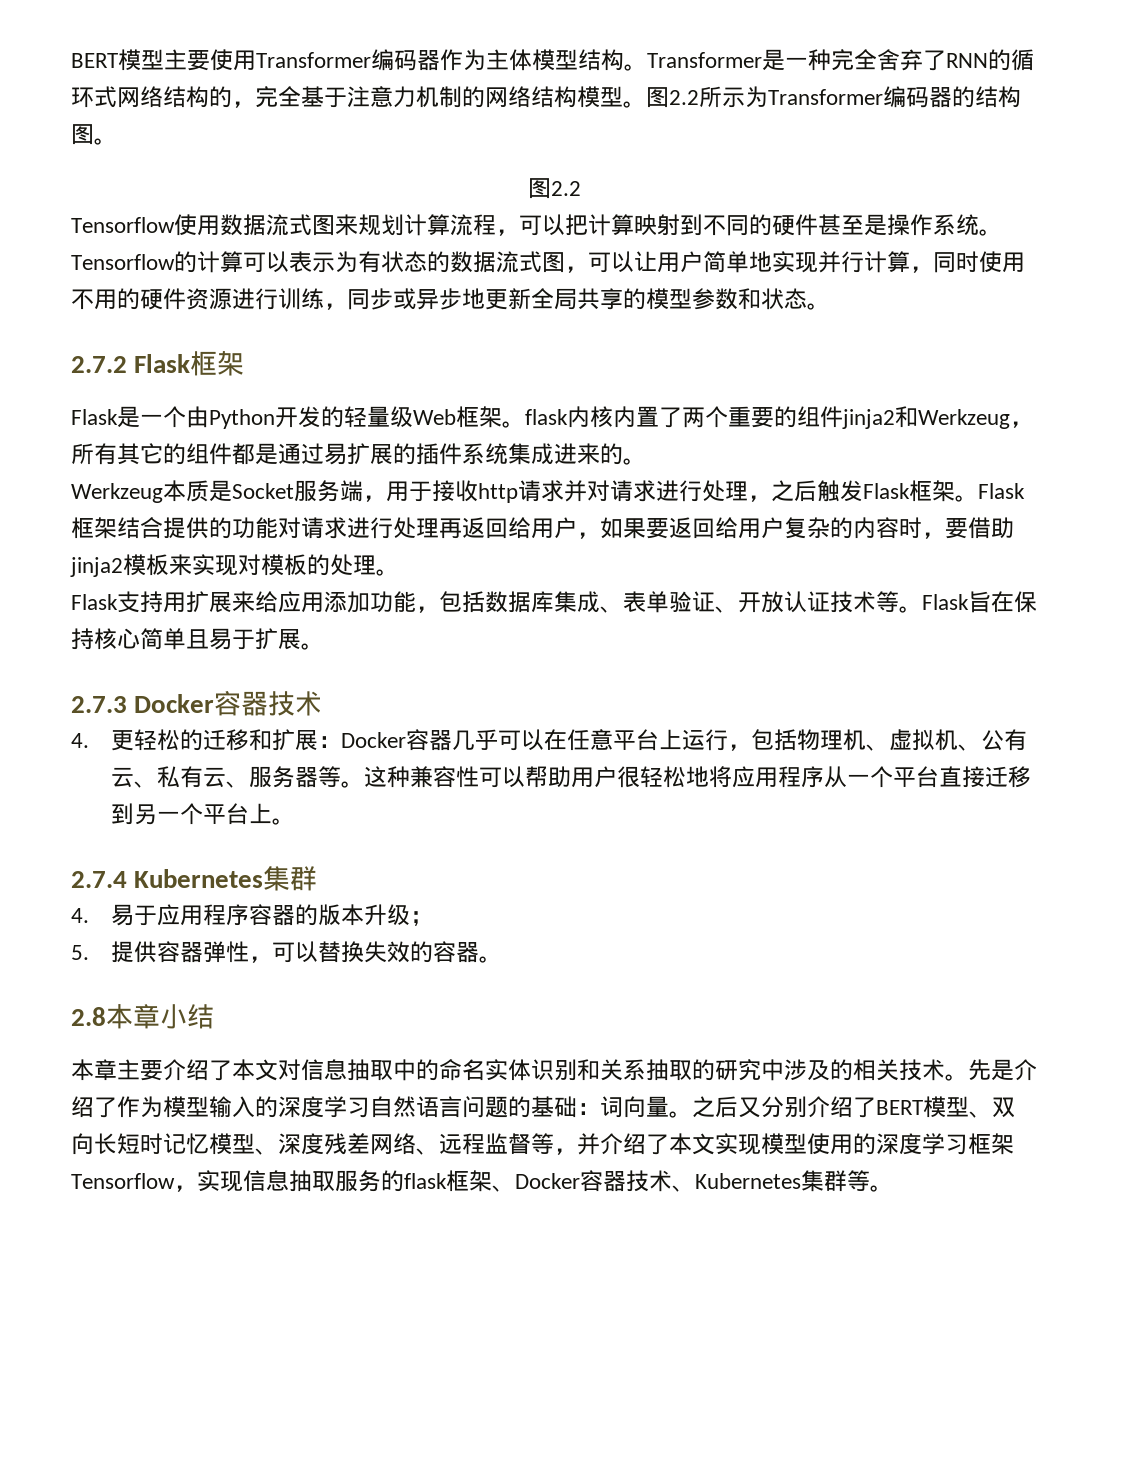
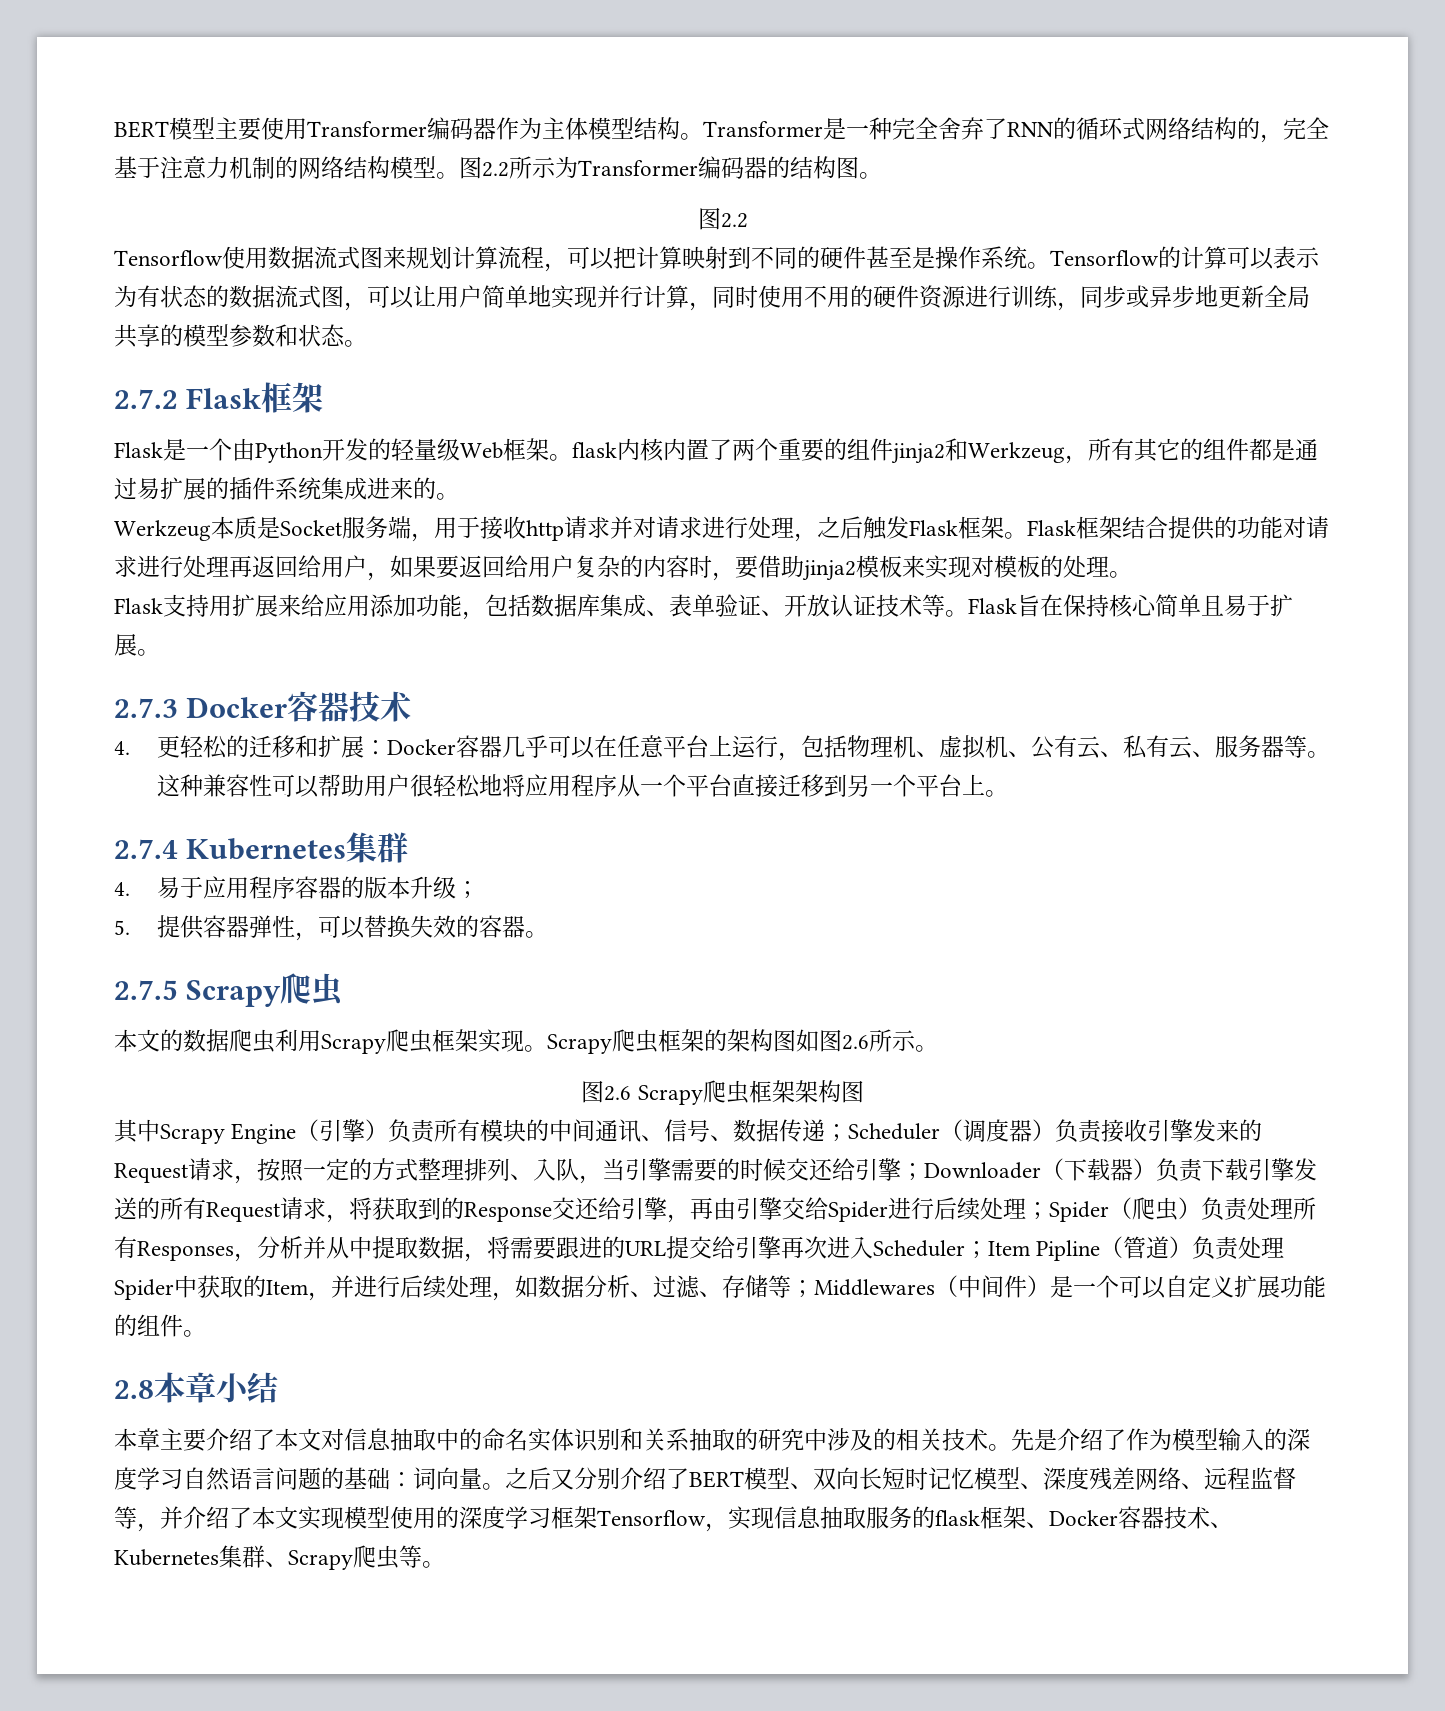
+ 2.7.5 Scrapy爬虫
+ 本文的数据爬虫利用Scrapy爬虫框架实现。Scrapy爬虫框架的架构图如图2.6所示。
+ 图2.6 Scrapy爬虫框架架构图
+ 其中Scrapy Engine（引擎）负责所有模块的中间通讯、信号、数据传递；Scheduler（调度器）负责接收引擎发来的Request请求，按照一定的方式整理排列、入队，当引擎需要的时候交还给引擎；Downloader（下载器）负责下载引擎发送的所有Request请求，将获取到的Response交还给引擎，再由引擎交给Spider进行后续处理；Spider（爬虫）负责处理所有Responses，分析并从中提取数据，将需要跟进的URL提交给引擎再次进入Scheduler；Item Pipline（管道）负责处理Spider中获取的Item，并进行后续处理，如数据分析、过滤、存储等；Middlewares（中间件）是一个可以自定义扩展功能的组件。
- 之后又分别介绍了BERT模型、双向长短时记忆模型、深度残差网络、远程监督等，并介绍了本文实现模型使用的深度学习框架Tensorflow，实现信息抽取服务的flask框架、Docker容器技术、Kubernetes集群等。
+ 之后又分别介绍了BERT模型、双向长短时记忆模型、深度残差网络、远程监督等，并介绍了本文实现模型使用的深度学习框架Tensorflow，实现信息抽取服务的flask框架、Docker容器技术、Kubernetes集群、Scrapy爬虫等。

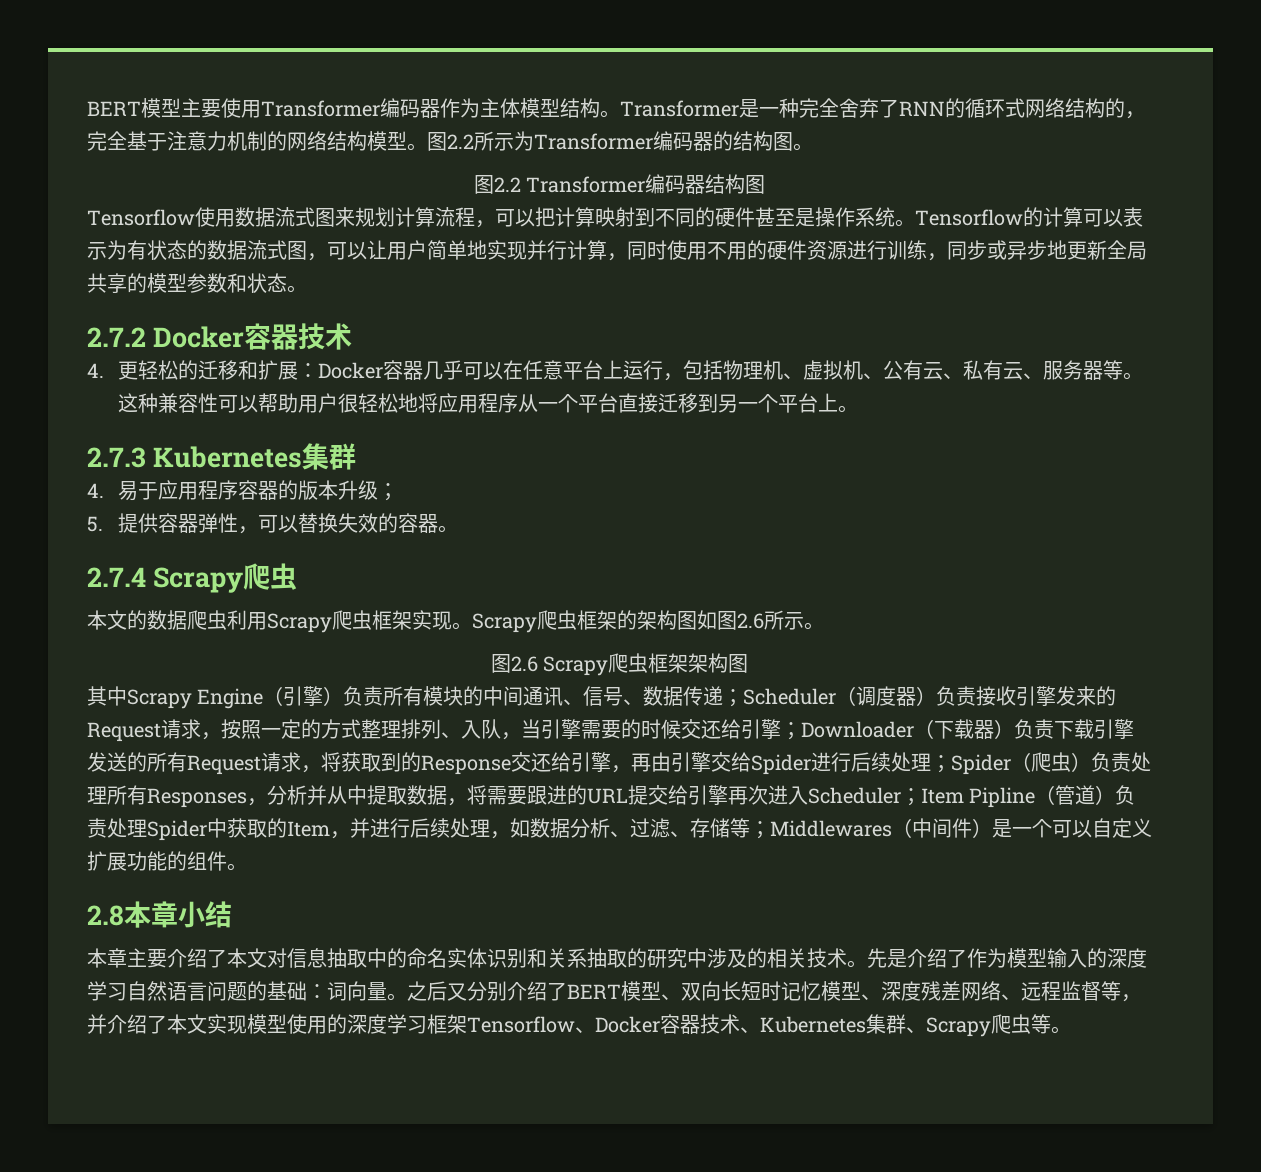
  图2.2所示为Transformer编码器的结构图。
- 图2.2
+ 图2.2 Transformer编码器结构图
- 2.7.2 Flask框架
- Flask是一个由Python开发的轻量级Web框架。flask内核内置了两个重要的组件jinja2和Werkzeug，所有其它的组件都是通过易扩展的插件系统集成进来的。
- Werkzeug本质是Socket服务端，用于接收http请求并对请求进行处理，之后触发Flask框架。Flask框架结合提供的功能对请求进行处理再返回给用户，如果要返回给用户复杂的内容时，要借助jinja2模板来实现对模板的处理。
- Flask支持用扩展来给应用添加功能，包括数据库集成、表单验证、开放认证技术等。Flask旨在保持核心简单且易于扩展。
- 2.7.3 Docker容器技术
+ 2.7.2 Docker容器技术
- 2.7.4 Kubernetes集群
+ 2.7.3 Kubernetes集群
- 2.7.5 Scrapy爬虫
+ 2.7.4 Scrapy爬虫
- 之后又分别介绍了BERT模型、双向长短时记忆模型、深度残差网络、远程监督等，并介绍了本文实现模型使用的深度学习框架Tensorflow，实现信息抽取服务的flask框架、Docker容器技术、Kubernetes集群、Scrapy爬虫等。
+ 之后又分别介绍了BERT模型、双向长短时记忆模型、深度残差网络、远程监督等，并介绍了本文实现模型使用的深度学习框架Tensorflow、Docker容器技术、Kubernetes集群、Scrapy爬虫等。

